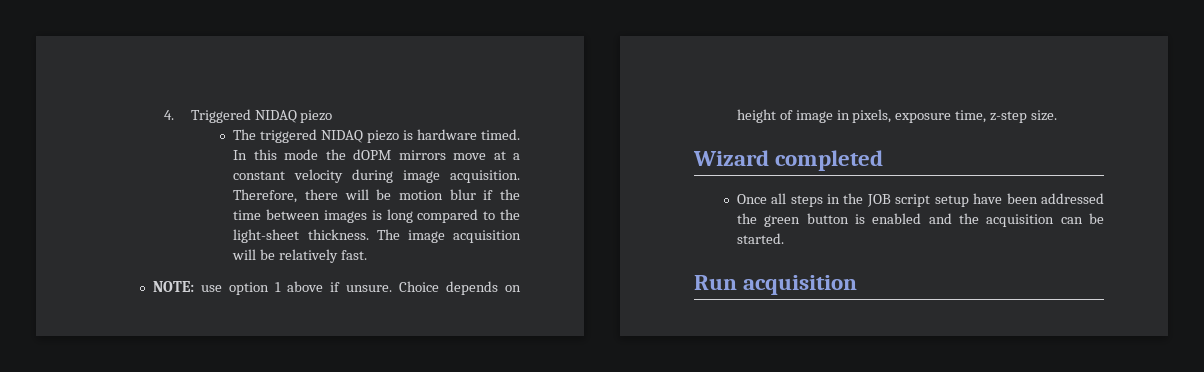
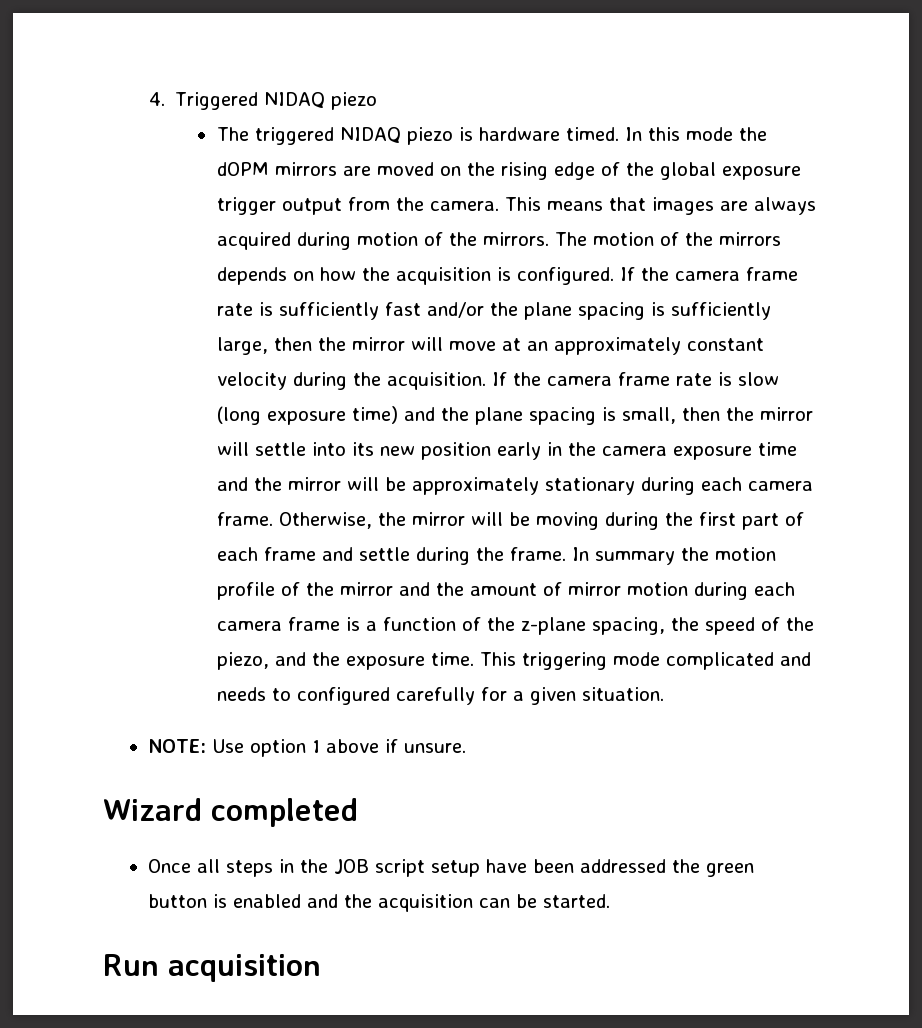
- In this mode the dOPM mirrors move at a constant velocity during image acquisition. Therefore, there will be motion blur if the time between images is long compared to the light-sheet thickness. The image acquisition will be relatively fast.
+ In this mode the dOPM mirrors are moved on the rising edge of the global exposure trigger output from the camera. This means that images are always acquired during motion of the mirrors. The motion of the mirrors depends on how the acquisition is configured. If the camera frame rate is sufficiently fast and/or the plane spacing is sufficiently large, then the mirror will move at an approximately constant velocity during the acquisition. If the camera frame rate is slow (long exposure time) and the plane spacing is small, then the mirror will settle into its new position early in the camera exposure time and the mirror will be approximately stationary during each camera frame. Otherwise, the mirror will be moving during the first part of each frame and settle during the frame. In summary the motion profile of the mirror and the amount of mirror motion during each camera frame is a function of the z-plane spacing, the speed of the piezo, and the exposure time. This triggering mode complicated and needs to configured carefully for a given situation.
- NOTE: use option 1 above if unsure. Choice depends on height of image in pixels, exposure time, z-step size.
+ NOTE: Use option 1 above if unsure.

